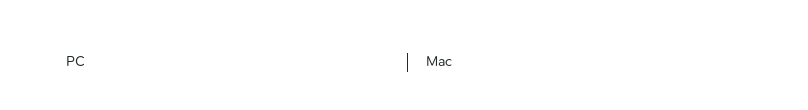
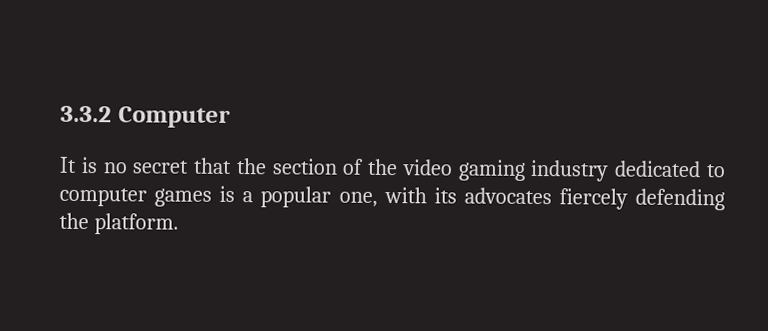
- PC
- Mac
+ 3.3.2 Computer
+ It is no secret that the section of the video gaming industry dedicated to computer games is a popular one, with its advocates fiercely defending the platform.

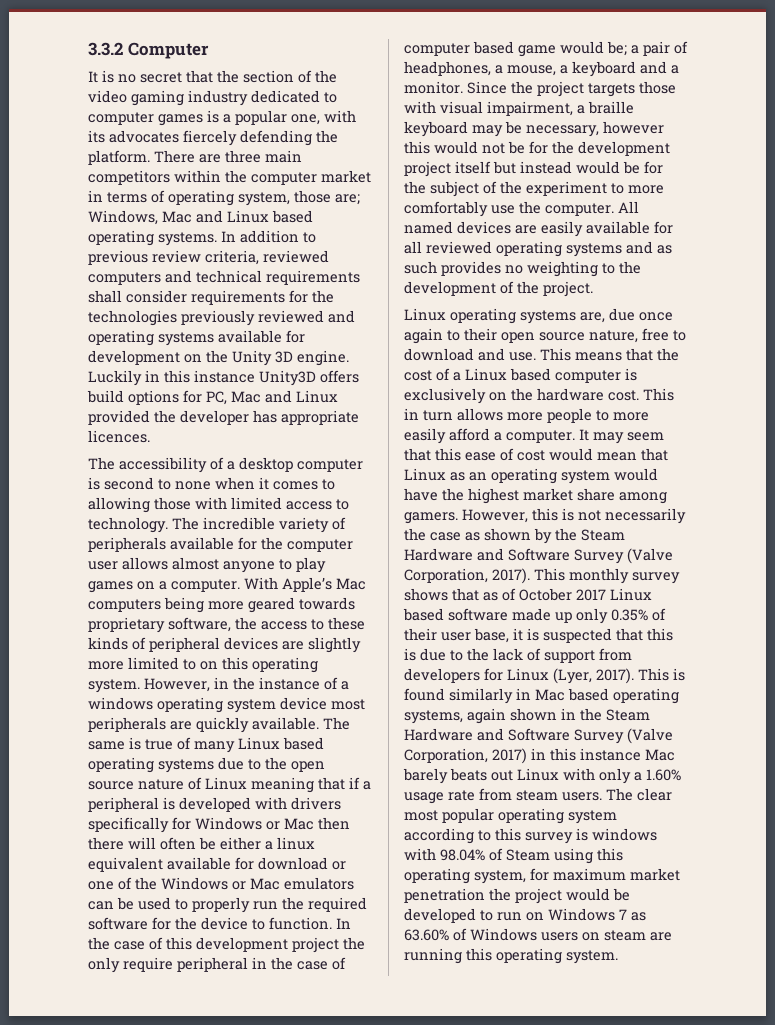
+ There are three main competitors within the computer market in terms of operating system, those are; Windows, Mac and Linux based operating systems. In addition to previous review criteria, reviewed computers and technical requirements shall consider requirements for the technologies previously reviewed and operating systems available for development on the Unity 3D engine. Luckily in this instance Unity3D offers build options for PC, Mac and Linux provided the developer has appropriate licences.
+ The accessibility of a desktop computer is second to none when it comes to allowing those with limited access to technology. The incredible variety of peripherals available for the computer user allows almost anyone to play games on a computer. With Apple’s Mac computers being more geared towards proprietary software, the access to these kinds of peripheral devices are slightly more limited to on this operating system. However, in the instance of a windows operating system device most peripherals are quickly available. The same is true of many Linux based operating systems due to the open source nature of Linux meaning that if a peripheral is developed with drivers specifically for Windows or Mac then there will often be either a linux equivalent available for download or one of the Windows or Mac emulators can be used to properly run the required software for the device to function. In the case of this development project the only require peripheral in the case of computer based game would be; a pair of headphones, a mouse, a keyboard and a monitor. Since the project targets those with visual impairment, a braille keyboard may be necessary, however this would not be for the development project itself but instead would be for the subject of the experiment to more comfortably use the computer. All named devices are easily available for all reviewed operating systems and as such provides no weighting to the development of the project.
+ Linux operating systems are, due once again to their open source nature, free to download and use. This means that the cost of a Linux based computer is exclusively on the hardware cost. This in turn allows more people to more easily afford a computer. It may seem that this ease of cost would mean that Linux as an operating system would have the highest market share among gamers. However, this is not necessarily the case as shown by the Steam Hardware and Software Survey (Valve Corporation, 2017). This monthly survey shows that as of October 2017 Linux based software made up only 0.35% of their user base, it is suspected that this is due to the lack of support from developers for Linux (Lyer, 2017). This is found similarly in Mac based operating systems, again shown in the Steam Hardware and Software Survey (Valve Corporation, 2017) in this instance Mac barely beats out Linux with only a 1.60% usage rate from steam users. The clear most popular operating system according to this survey is windows with 98.04% of Steam using this operating system, for maximum market penetration the project would be developed to run on Windows 7 as 63.60% of Windows users on steam are running this operating system.

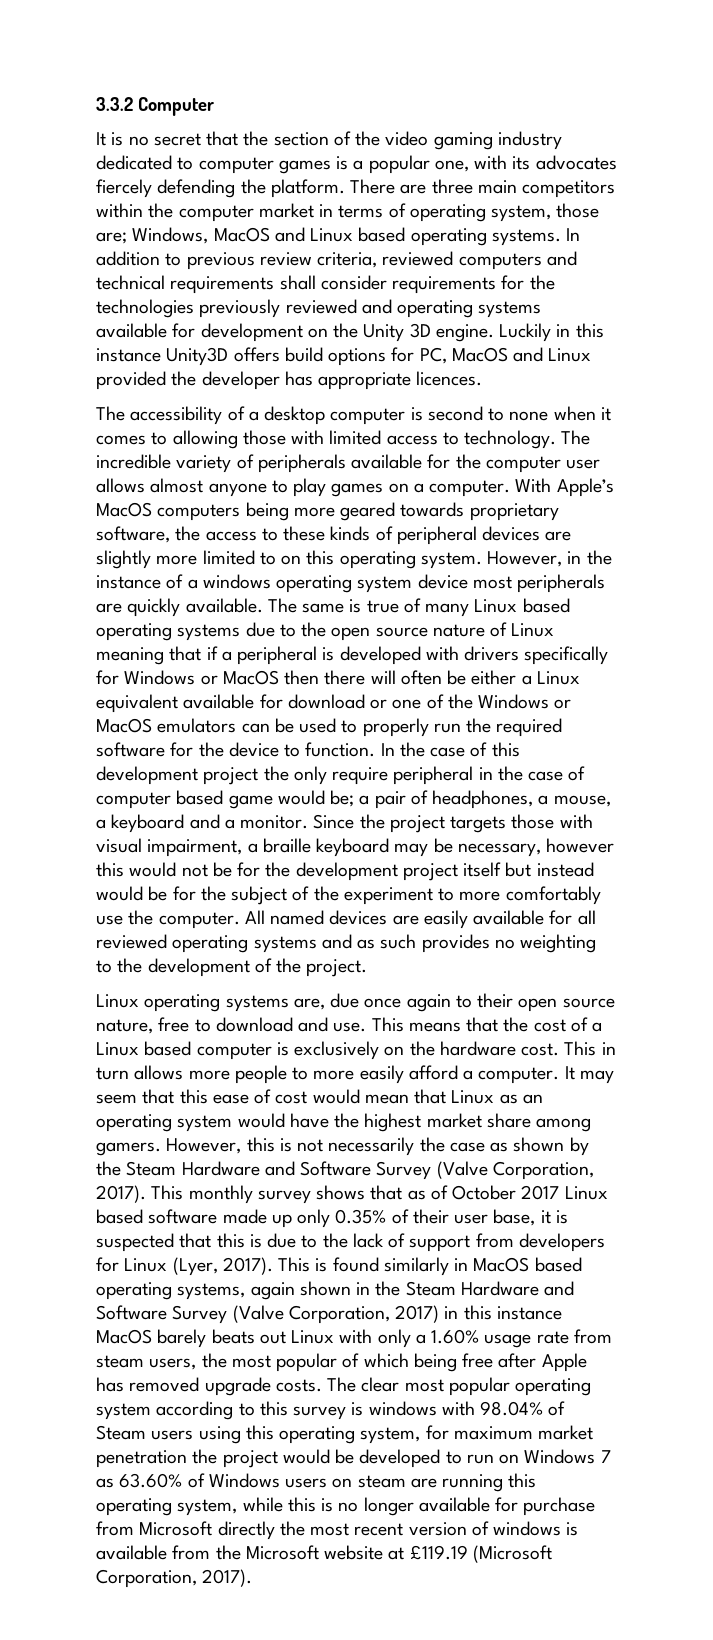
- There are three main competitors within the computer market in terms of operating system, those are; Windows, Mac and Linux based operating systems.
+ There are three main competitors within the computer market in terms of operating system, those are; Windows, MacOS and Linux based operating systems.
- Luckily in this instance Unity3D offers build options for PC, Mac and Linux provided the developer has appropriate licences.
+ Luckily in this instance Unity3D offers build options for PC, MacOS and Linux provided the developer has appropriate licences.
- With Apple’s Mac computers being more geared towards proprietary software, the access to these kinds of peripheral devices are slightly more limited to on this operating system.
+ With Apple’s MacOS computers being more geared towards proprietary software, the access to these kinds of peripheral devices are slightly more limited to on this operating system.
- The same is true of many Linux based operating systems due to the open source nature of Linux meaning that if a peripheral is developed with drivers specifically for Windows or Mac then there will often be either a linux equivalent available for download or one of the Windows or Mac emulators can be used to properly run the required software for the device to function.
+ The same is true of many Linux based operating systems due to the open source nature of Linux meaning that if a peripheral is developed with drivers specifically for Windows or MacOS then there will often be either a Linux equivalent available for download or one of the Windows or MacOS emulators can be used to properly run the required software for the device to function.
- This is found similarly in Mac based operating systems, again shown in the Steam Hardware and Software Survey (Valve Corporation, 2017) in this instance Mac barely beats out Linux with only a 1.60% usage rate from steam users.
+ This is found similarly in MacOS based operating systems, again shown in the Steam Hardware and Software Survey (Valve Corporation, 2017) in this instance MacOS barely beats out Linux with only a 1.60% usage rate from steam users, the most popular of which being free after Apple has removed upgrade costs.
- The clear most popular operating system according to this survey is windows with 98.04% of Steam using this operating system, for maximum market penetration the project would be developed to run on Windows 7 as 63.60% of Windows users on steam are running this operating system.
+ The clear most popular operating system according to this survey is windows with 98.04% of Steam users using this operating system, for maximum market penetration the project would be developed to run on Windows 7 as 63.60% of Windows users on steam are running this operating system, while this is no longer available for purchase from Microsoft directly the most recent version of windows is available from the Microsoft website at £119.19 (Microsoft Corporation, 2017).

